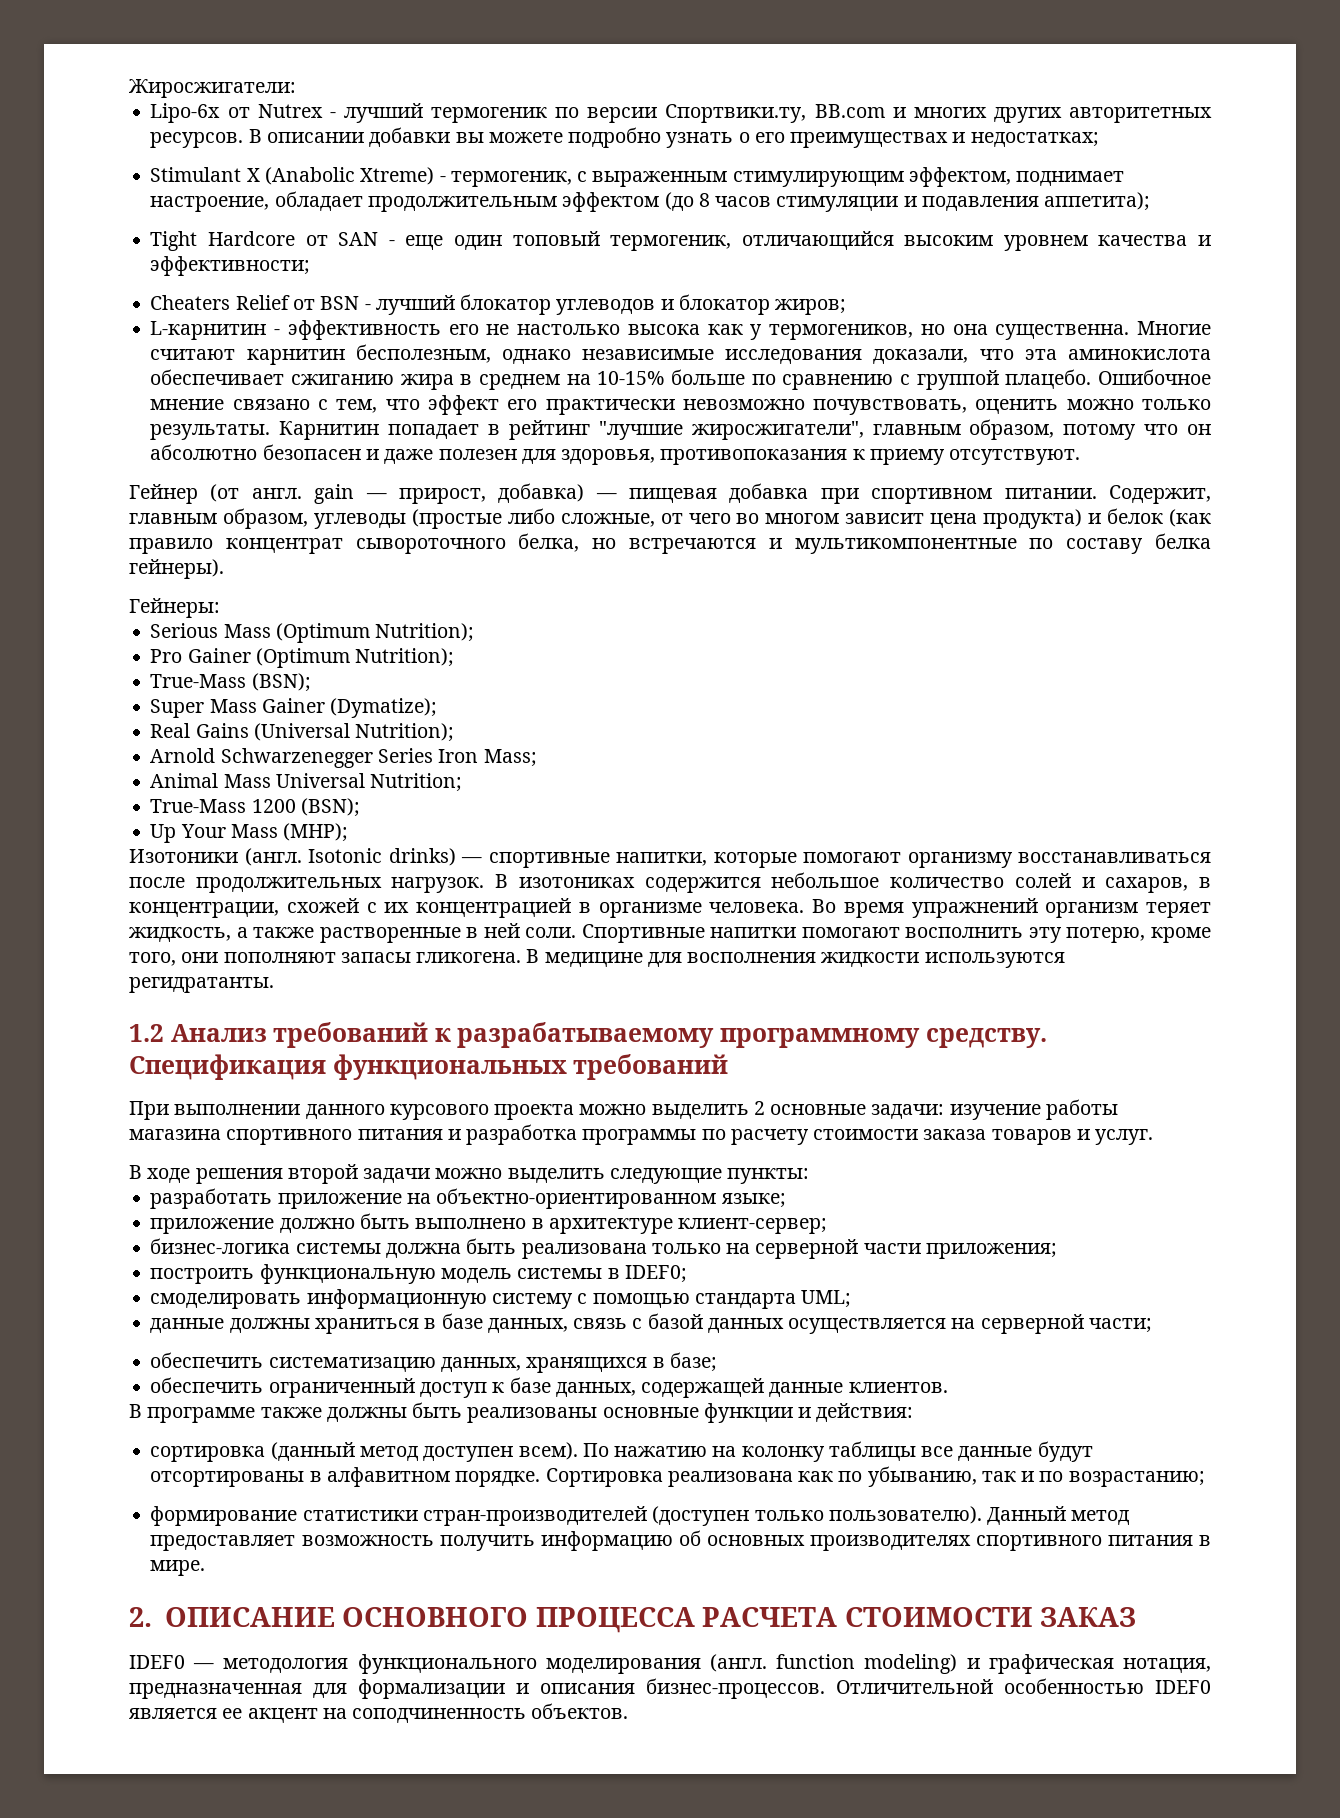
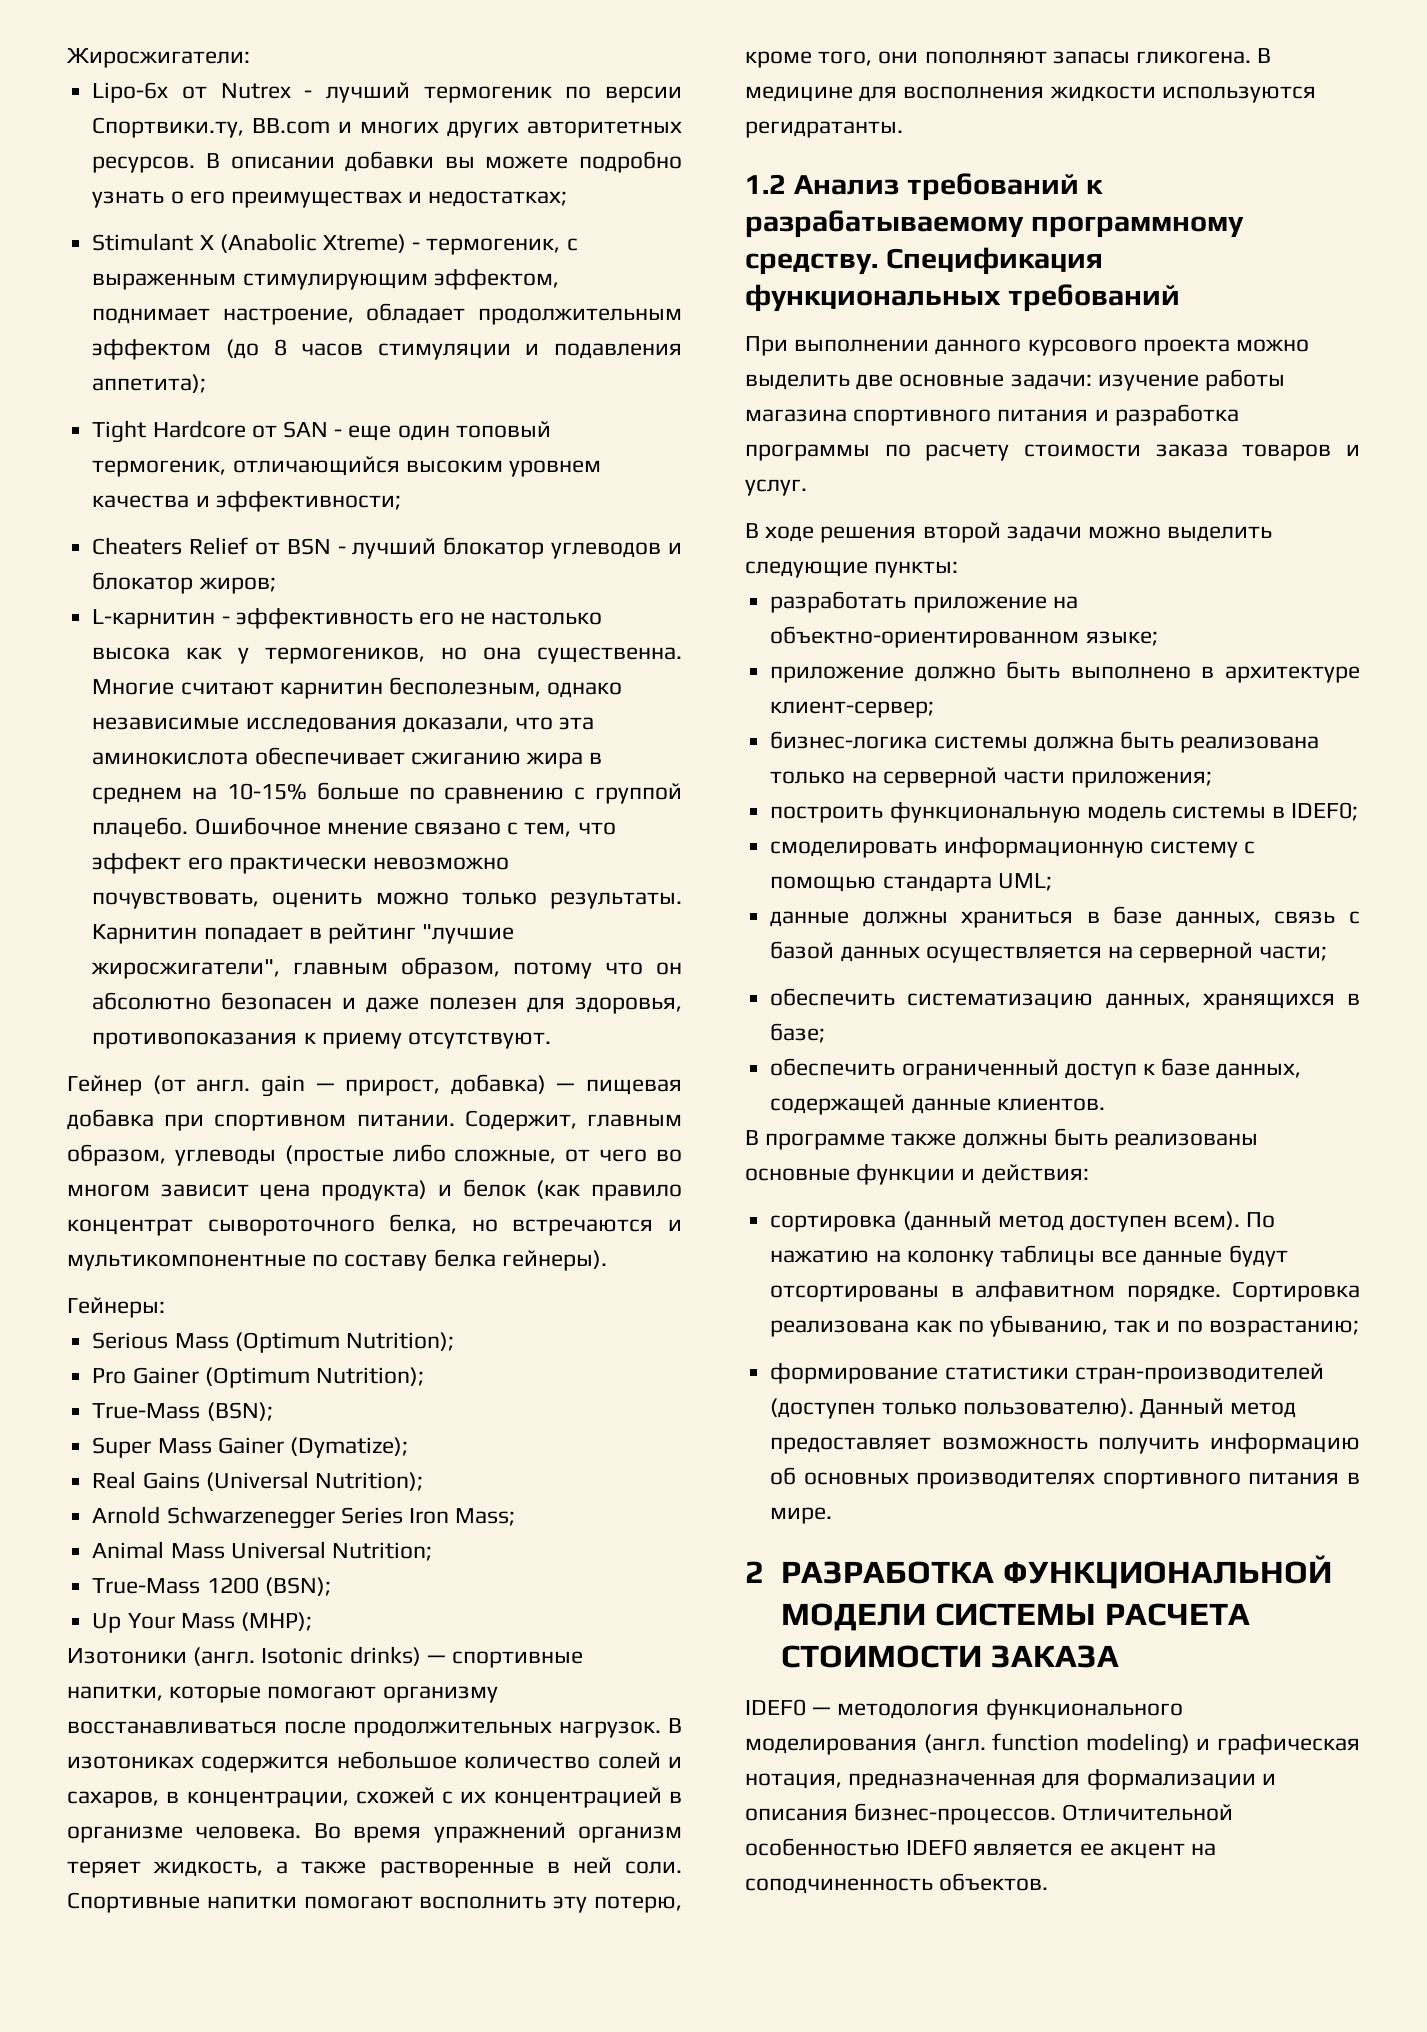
- При выполнении данного курсового проекта можно выделить 2 основные задачи: изучение работы магазина спортивного питания и разработка программы по расчету стоимости заказа товаров и услуг.
+ При выполнении данного курсового проекта можно выделить две основные задачи: изучение работы магазина спортивного питания и разработка программы по расчету стоимости заказа товаров и услуг.
- 2. ОПИСАНИЕ ОСНОВНОГО ПРОЦЕССА РАСЧЕТА СТОИМОСТИ ЗАКАЗ
+ 2 РАЗРАБОТКА ФУНКЦИОНАЛЬНОЙ МОДЕЛИ СИСТЕМЫ РАСЧЕТА СТОИМОСТИ ЗАКАЗА

